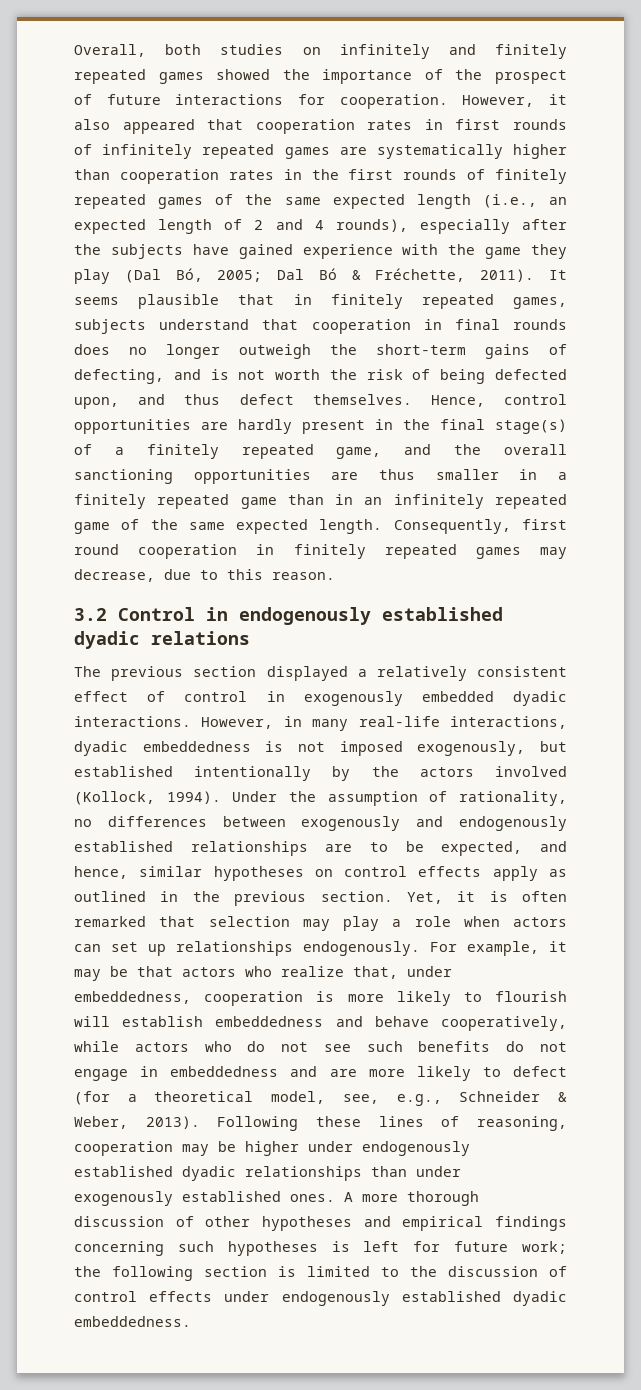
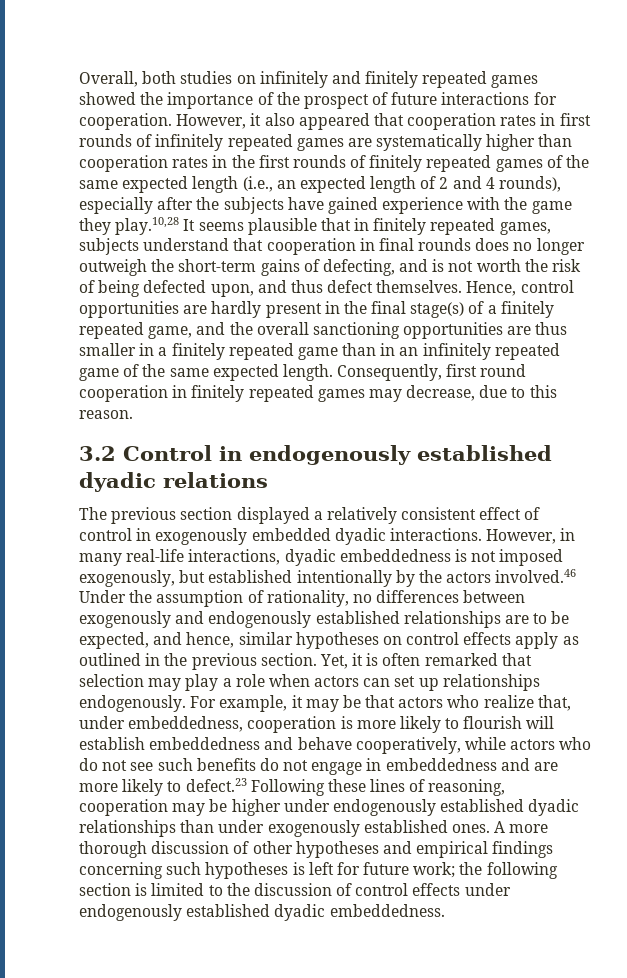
- However, it also appeared that cooperation rates in first rounds of infinitely repeated games are systematically higher than cooperation rates in the first rounds of finitely repeated games of the same expected length (i.e., an expected length of 2 and 4 rounds), especially after the subjects have gained experience with the game they play (Dal Bó, 2005; Dal Bó & Fréchette, 2011). It seems plausible that in finitely repeated games, subjects understand that cooperation in final rounds does no longer outweigh the short-term gains of defecting, and is not worth the risk of being defected upon, and thus defect themselves.
+ However, it also appeared that cooperation rates in first rounds of infinitely repeated games are systematically higher than cooperation rates in the first rounds of finitely repeated games of the same expected length (i.e., an expected length of 2 and 4 rounds), especially after the subjects have gained experience with the game they play.10,28 It seems plausible that in finitely repeated games, subjects understand that cooperation in final rounds does no longer outweigh the short-term gains of defecting, and is not worth the risk of being defected upon, and thus defect themselves.
- However, in many real-life interactions, dyadic embeddedness is not imposed exogenously, but established intentionally by the actors involved (Kollock, 1994). Under the assumption of rationality, no differences between exogenously and endogenously established relationships are to be expected, and hence, similar hypotheses on control effects apply as outlined in the previous section.
+ However, in many real-life interactions, dyadic embeddedness is not imposed exogenously, but established intentionally by the actors involved.46 Under the assumption of rationality, no differences between exogenously and endogenously established relationships are to be expected, and hence, similar hypotheses on control effects apply as outlined in the previous section.
- For example, it may be that actors who realize that, under embeddedness, cooperation is more likely to flourish will establish embeddedness and behave cooperatively, while actors who do not see such benefits do not engage in embeddedness and are more likely to defect (for a theoretical model, see, e.g., Schneider & Weber, 2013). Following these lines of reasoning, cooperation may be higher under endogenously established dyadic relationships than under exogenously established ones.
+ For example, it may be that actors who realize that, under embeddedness, cooperation is more likely to flourish will establish embeddedness and behave cooperatively, while actors who do not see such benefits do not engage in embeddedness and are more likely to defect.23 Following these lines of reasoning, cooperation may be higher under endogenously established dyadic relationships than under exogenously established ones.

